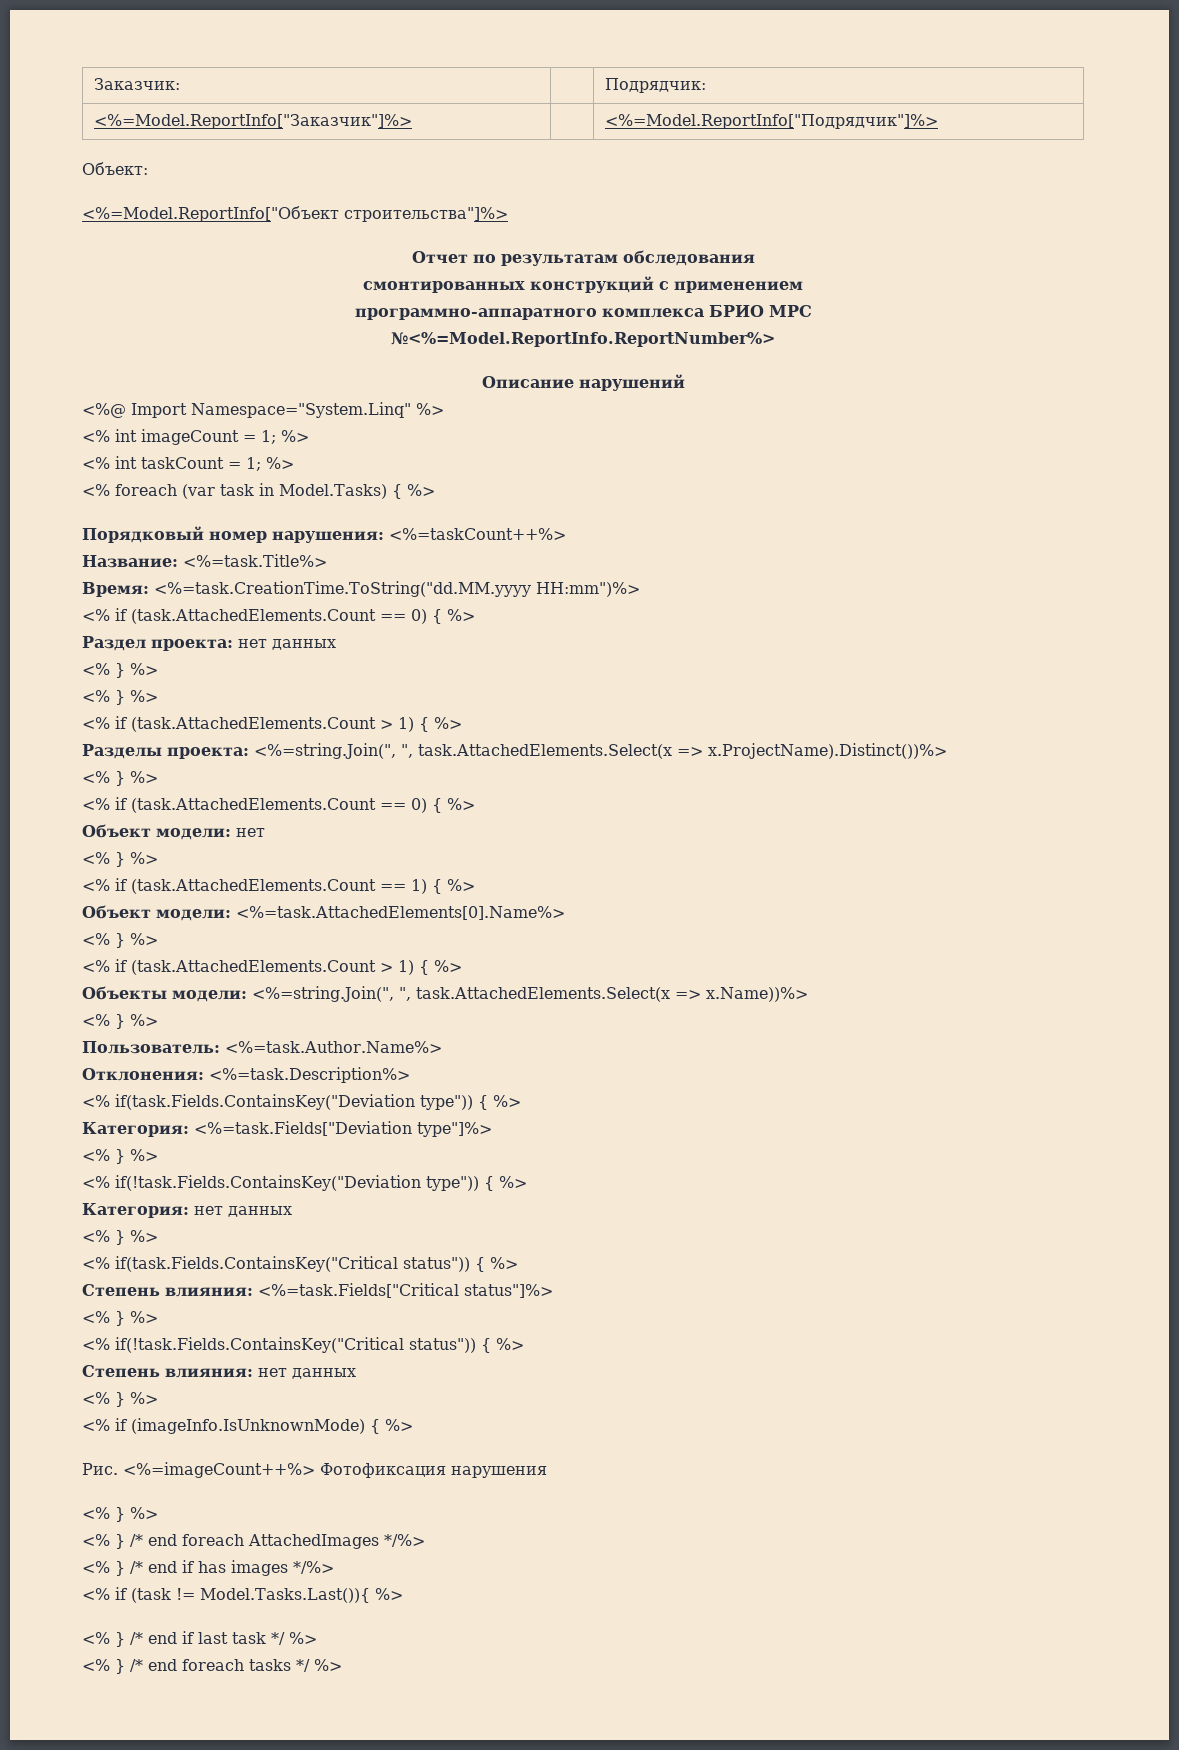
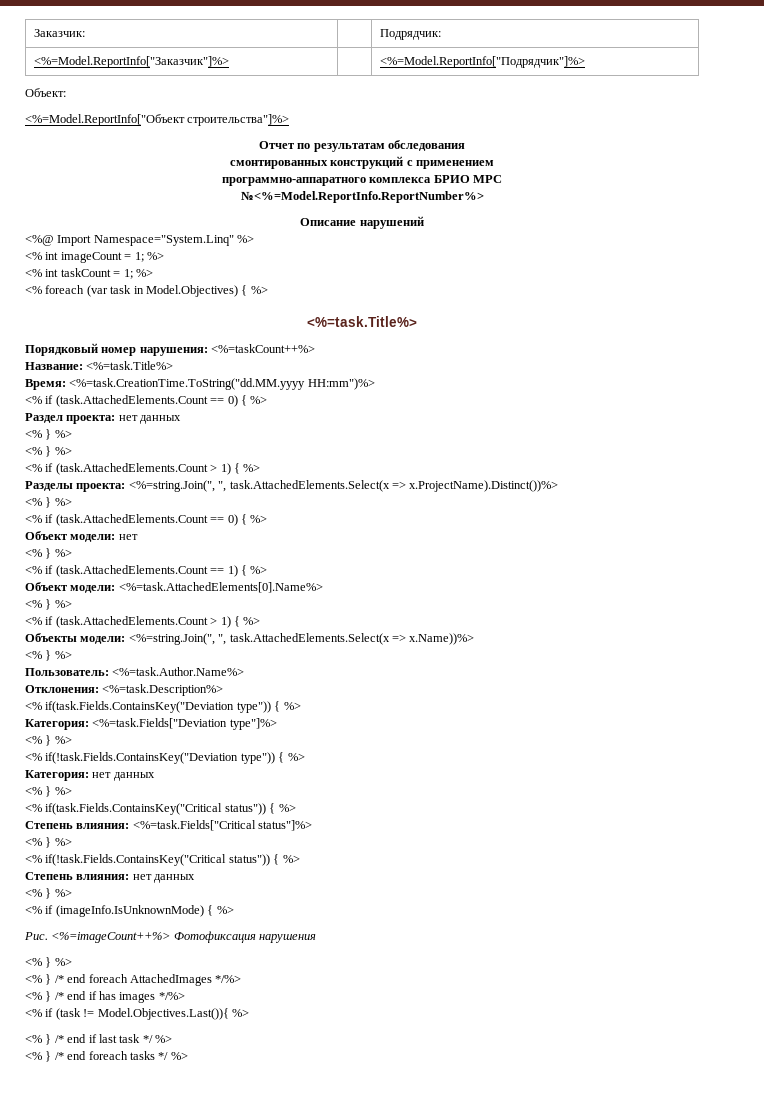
- <% foreach (var task in Model.Tasks) { %>
+ <% foreach (var task in Model.Objectives) { %>
+ <%=task.Title%>
- <% if (task != Model.Tasks.Last()){ %>
+ <% if (task != Model.Objectives.Last()){ %>

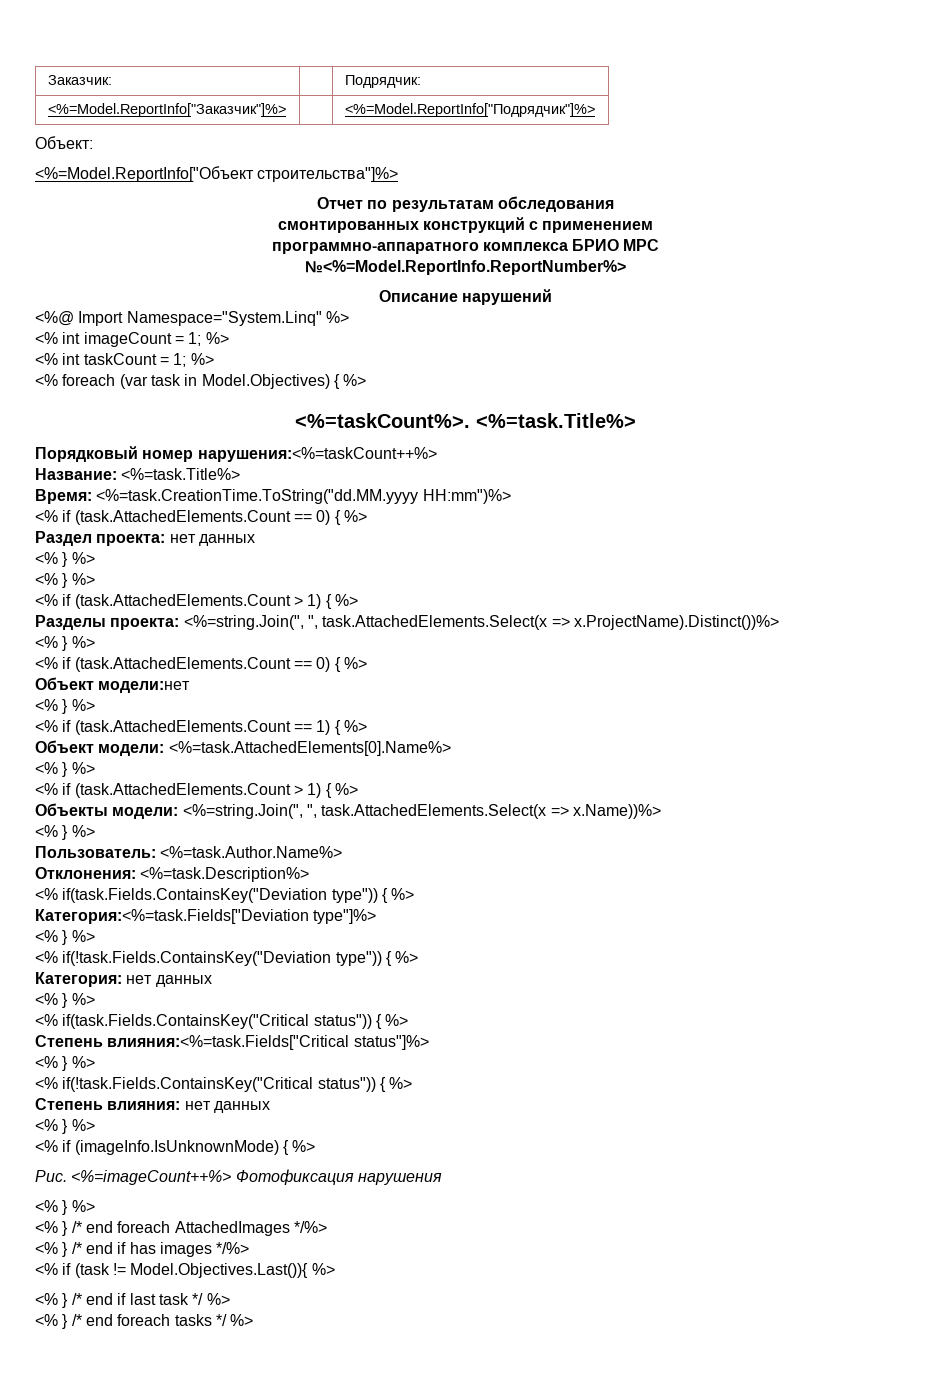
+ <%=taskCount%>.
- Порядковый номер нарушения: <%=taskCount++%>
+ Порядковый номер нарушения:<%=taskCount++%>
- Объект модели: нет
+ Объект модели:нет
- Категория: <%=task.Fields["Deviation type"]%>
+ Категория:<%=task.Fields["Deviation type"]%>
- Степень влияния: <%=task.Fields["Critical status"]%>
+ Степень влияния:<%=task.Fields["Critical status"]%>

